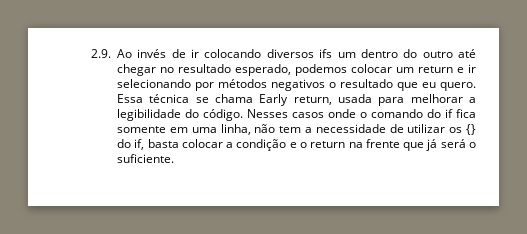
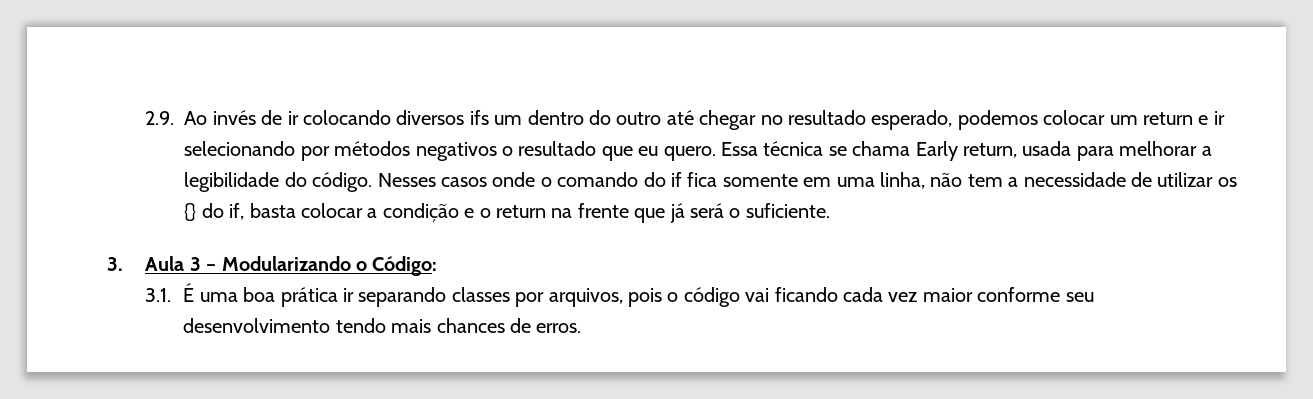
+ 3. Aula 3 – Modularizando o Código:
+ 3.1. É uma boa prática ir separando classes por arquivos, pois o código vai ficando cada vez maior conforme seu desenvolvimento tendo mais chances de erros.

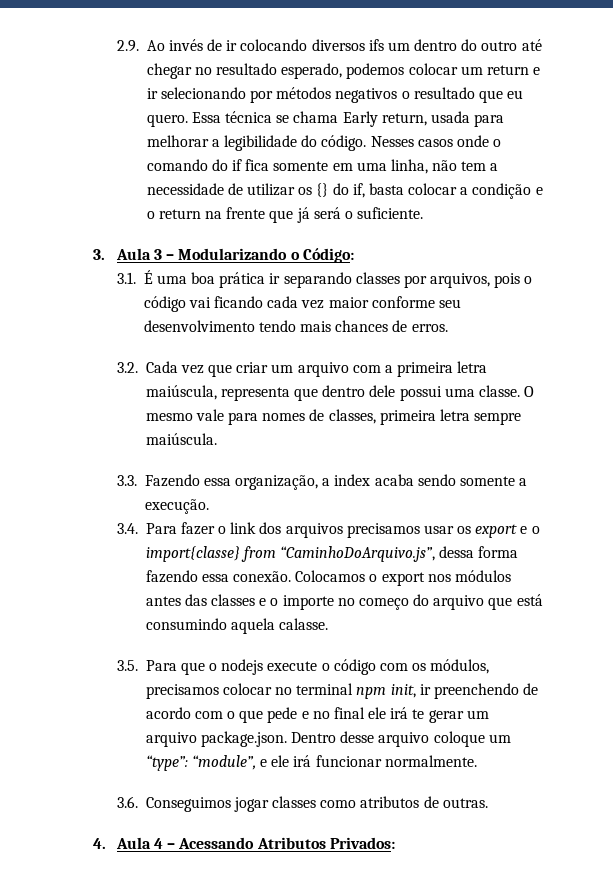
+ 3.2. Cada vez que criar um arquivo com a primeira letra maiúscula, representa que dentro dele possui uma classe. O mesmo vale para nomes de classes, primeira letra sempre maiúscula.
+ 3.3. Fazendo essa organização, a index acaba sendo somente a execução.
+ 3.4. Para fazer o link dos arquivos precisamos usar os export e o import{classe} from “CaminhoDoArquivo.js”, dessa forma fazendo essa conexão. Colocamos o export nos módulos antes das classes e o importe no começo do arquivo que está consumindo aquela calasse.
+ 3.5. Para que o nodejs execute o código com os módulos, precisamos colocar no terminal npm init, ir preenchendo de acordo com o que pede e no final ele irá te gerar um arquivo package.json. Dentro desse arquivo coloque um “type”: “module”, e ele irá funcionar normalmente.
+ 3.6. Conseguimos jogar classes como atributos de outras.
+ 4. Aula 4 – Acessando Atributos Privados:

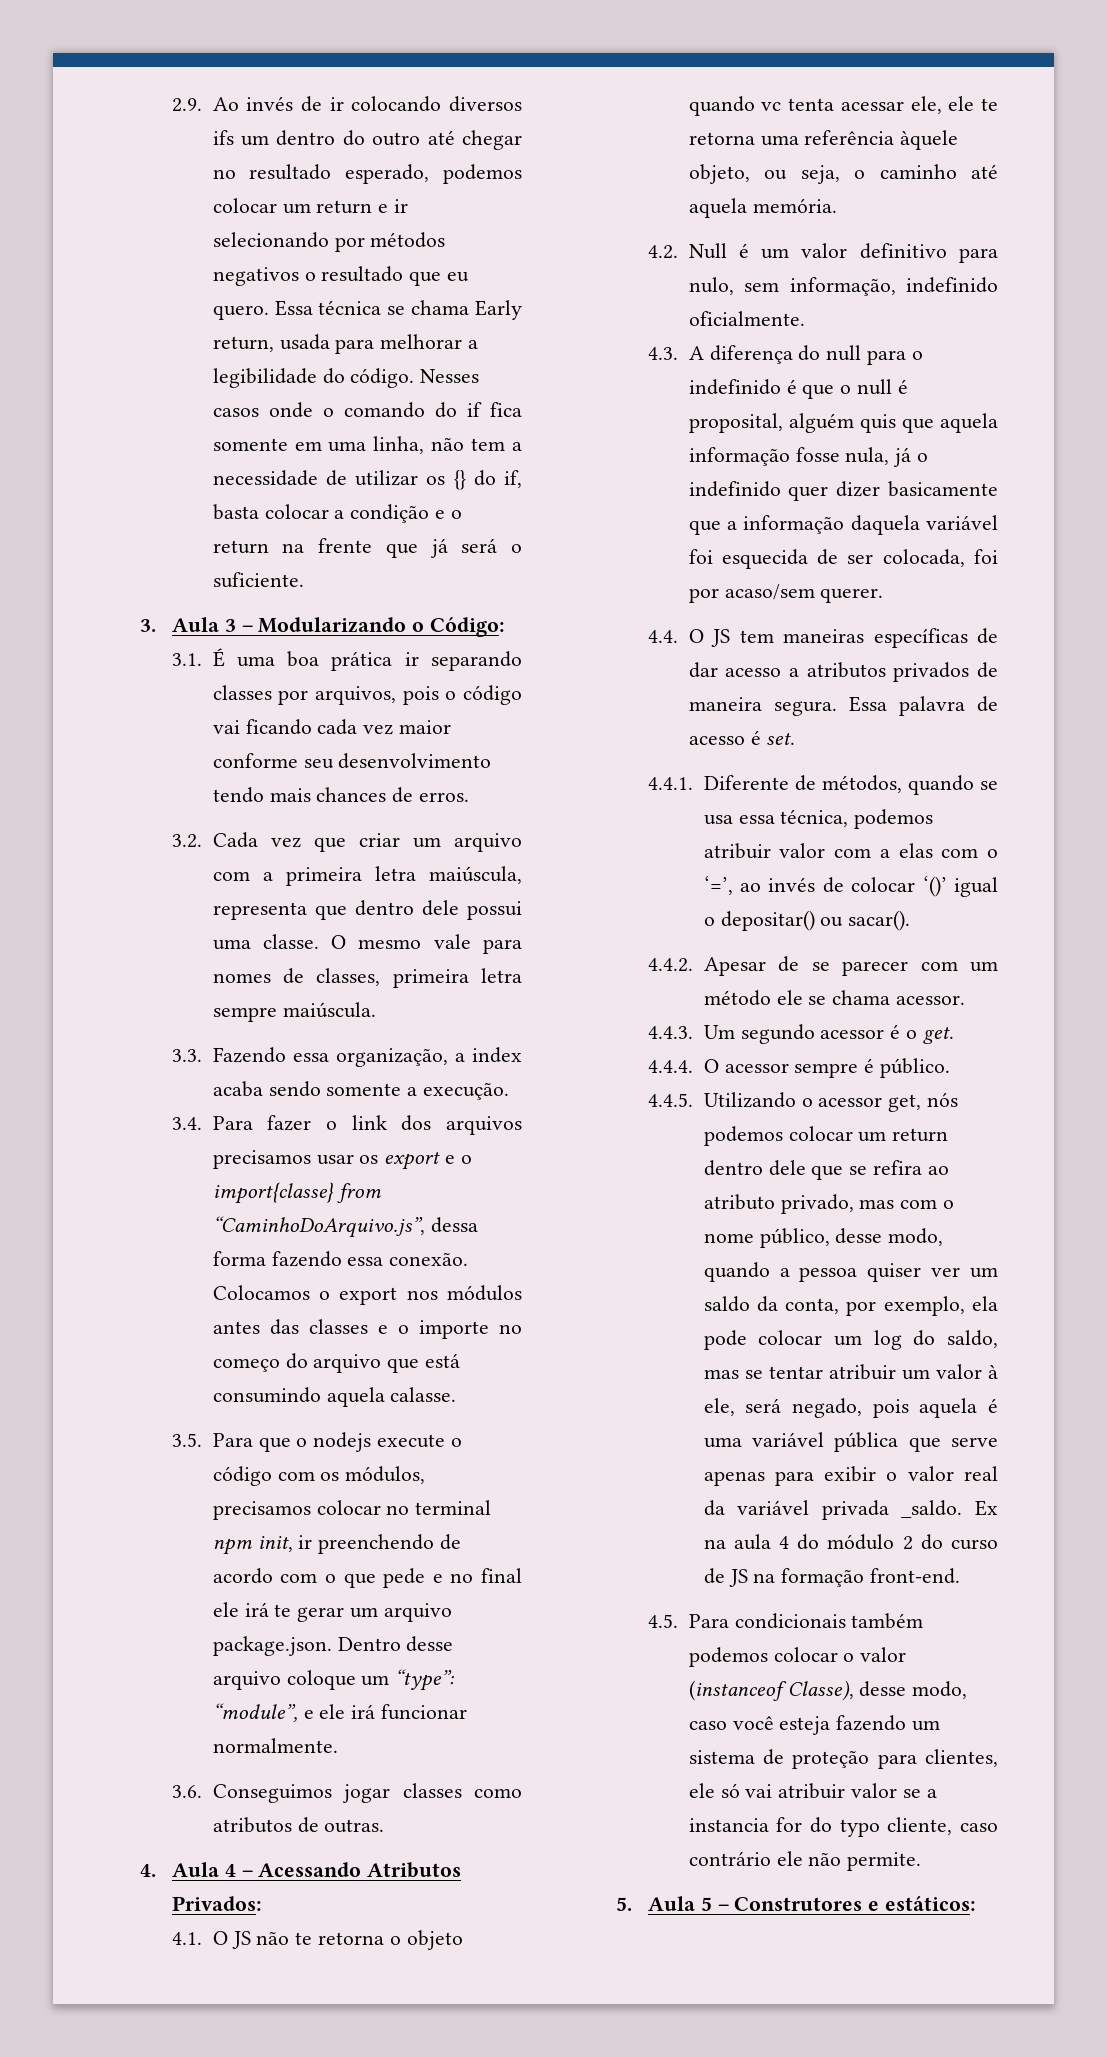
+ 4.1. O JS não te retorna o objeto quando vc tenta acessar ele, ele te retorna uma referência àquele objeto, ou seja, o caminho até aquela memória.
+ 4.2. Null é um valor definitivo para nulo, sem informação, indefinido oficialmente.
+ 4.3. A diferença do null para o indefinido é que o null é proposital, alguém quis que aquela informação fosse nula, já o indefinido quer dizer basicamente que a informação daquela variável foi esquecida de ser colocada, foi por acaso/sem querer.
+ 4.4. O JS tem maneiras específicas de dar acesso a atributos privados de maneira segura. Essa palavra de acesso é set.
+ 4.4.1. Diferente de métodos, quando se usa essa técnica, podemos atribuir valor com a elas com o ‘=’, ao invés de colocar ‘()’ igual o depositar() ou sacar().
+ 4.4.2. Apesar de se parecer com um método ele se chama acessor.
+ 4.4.3. Um segundo acessor é o get.
+ 4.4.4. O acessor sempre é público.
+ 4.4.5. Utilizando o acessor get, nós podemos colocar um return dentro dele que se refira ao atributo privado, mas com o nome público, desse modo, quando a pessoa quiser ver um saldo da conta, por exemplo, ela pode colocar um log do saldo, mas se tentar atribuir um valor à ele, será negado, pois aquela é uma variável pública que serve apenas para exibir o valor real da variável privada _saldo. Ex na aula 4 do módulo 2 do curso de JS na formação front-end.
+ 4.5. Para condicionais também podemos colocar o valor (instanceof Classe), desse modo, caso você esteja fazendo um sistema de proteção para clientes, ele só vai atribuir valor se a instancia for do typo cliente, caso contrário ele não permite.
+ 5. Aula 5 – Construtores e estáticos:

